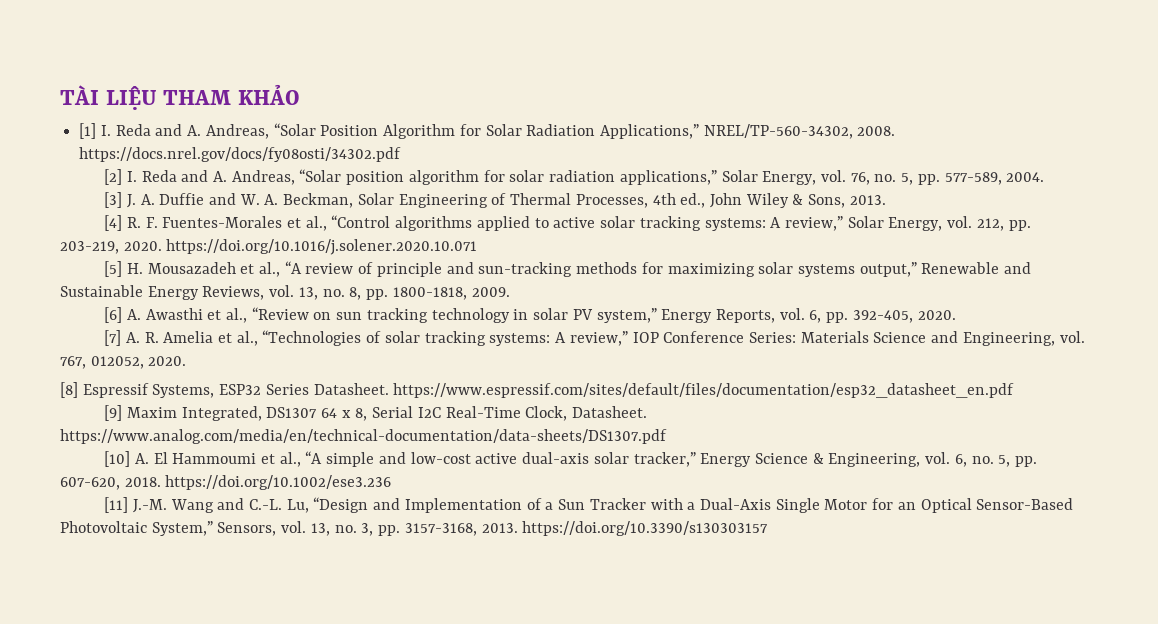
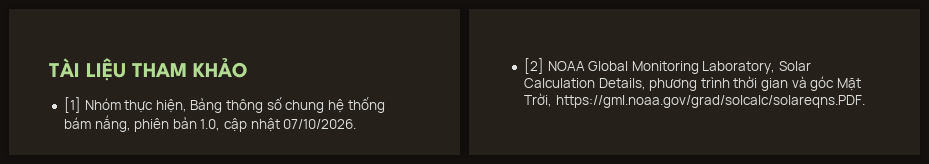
- [1] I. Reda and A. Andreas, “Solar Position Algorithm for Solar Radiation Applications,” NREL/TP-560-34302, 2008. https://docs.nrel.gov/docs/fy08osti/34302.pdf
- [2] I. Reda and A. Andreas, “Solar position algorithm for solar radiation applications,” Solar Energy, vol. 76, no. 5, pp. 577-589, 2004.
- [3] J. A. Duffie and W. A. Beckman, Solar Engineering of Thermal Processes, 4th ed., John Wiley & Sons, 2013.
- [4] R. F. Fuentes-Morales et al., “Control algorithms applied to active solar tracking systems: A review,” Solar Energy, vol. 212, pp. 203-219, 2020. https://doi.org/10.1016/j.solener.2020.10.071
- [5] H. Mousazadeh et al., “A review of principle and sun-tracking methods for maximizing solar systems output,” Renewable and Sustainable Energy Reviews, vol. 13, no. 8, pp. 1800-1818, 2009.
- [6] A. Awasthi et al., “Review on sun tracking technology in solar PV system,” Energy Reports, vol. 6, pp. 392-405, 2020.
- [7] A. R. Amelia et al., “Technologies of solar tracking systems: A review,” IOP Conference Series: Materials Science and Engineering, vol. 767, 012052, 2020.
- [8] Espressif Systems, ESP32 Series Datasheet. https://www.espressif.com/sites/default/files/documentation/esp32_datasheet_en.pdf
- [9] Maxim Integrated, DS1307 64 x 8, Serial I2C Real-Time Clock, Datasheet. https://www.analog.com/media/en/technical-documentation/data-sheets/DS1307.pdf
- [10] A. El Hammoumi et al., “A simple and low-cost active dual-axis solar tracker,” Energy Science & Engineering, vol. 6, no. 5, pp. 607-620, 2018. https://doi.org/10.1002/ese3.236
- [11] J.-M. Wang and C.-L. Lu, “Design and Implementation of a Sun Tracker with a Dual-Axis Single Motor for an Optical Sensor-Based Photovoltaic System,” Sensors, vol. 13, no. 3, pp. 3157-3168, 2013. https://doi.org/10.3390/s130303157
+ [1] Nhóm thực hiện, Bảng thông số chung hệ thống bám nắng, phiên bản 1.0, cập nhật 07/10/2026.
+ [2] NOAA Global Monitoring Laboratory, Solar Calculation Details, phương trình thời gian và góc Mặt Trời, https://gml.noaa.gov/grad/solcalc/solareqns.PDF.

